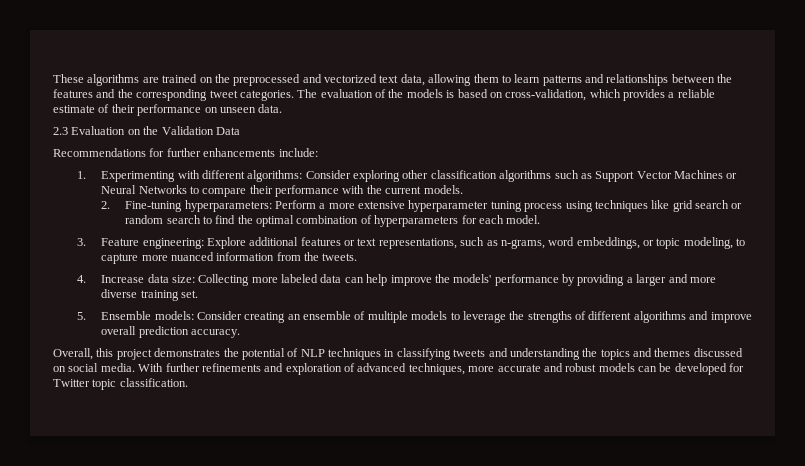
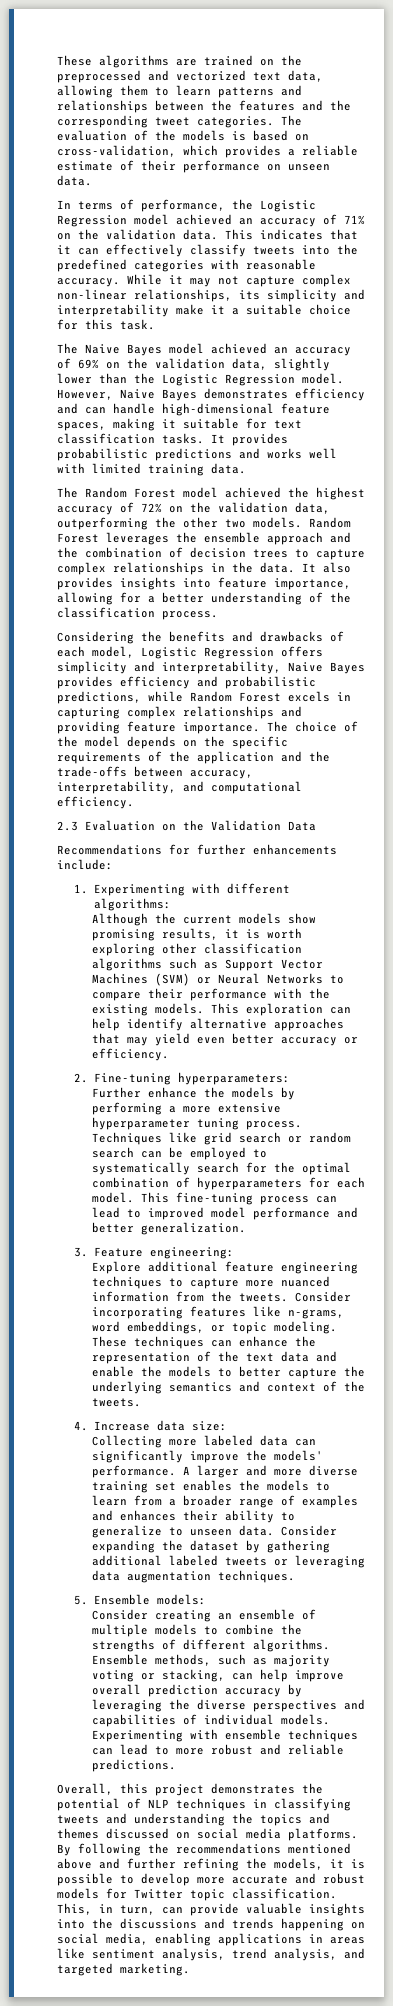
+ In terms of performance, the Logistic Regression model achieved an accuracy of 71% on the validation data. This indicates that it can effectively classify tweets into the predefined categories with reasonable accuracy. While it may not capture complex non-linear relationships, its simplicity and interpretability make it a suitable choice for this task.
+ The Naive Bayes model achieved an accuracy of 69% on the validation data, slightly lower than the Logistic Regression model. However, Naive Bayes demonstrates efficiency and can handle high-dimensional feature spaces, making it suitable for text classification tasks. It provides probabilistic predictions and works well with limited training data.
+ The Random Forest model achieved the highest accuracy of 72% on the validation data, outperforming the other two models. Random Forest leverages the ensemble approach and the combination of decision trees to capture complex relationships in the data. It also provides insights into feature importance, allowing for a better understanding of the classification process.
+ Considering the benefits and drawbacks of each model, Logistic Regression offers simplicity and interpretability, Naive Bayes provides efficiency and probabilistic predictions, while Random Forest excels in capturing complex relationships and providing feature importance. The choice of the model depends on the specific requirements of the application and the trade-offs between accuracy, interpretability, and computational efficiency.
- 1. Experimenting with different algorithms: Consider exploring other classification algorithms such as Support Vector Machines or Neural Networks to compare their performance with the current models.
- 2. Fine-tuning hyperparameters: Perform a more extensive hyperparameter tuning process using techniques like grid search or random search to find the optimal combination of hyperparameters for each model.
+ 1. Experimenting with different algorithms:
+ Although the current models show promising results, it is worth exploring other classification algorithms such as Support Vector Machines (SVM) or Neural Networks to compare their performance with the existing models. This exploration can help identify alternative approaches that may yield even better accuracy or efficiency.
+ 2. Fine-tuning hyperparameters:
+ Further enhance the models by performing a more extensive hyperparameter tuning process. Techniques like grid search or random search can be employed to systematically search for the optimal combination of hyperparameters for each model. This fine-tuning process can lead to improved model performance and better generalization.
- 3. Feature engineering: Explore additional features or text representations, such as n-grams, word embeddings, or topic modeling, to capture more nuanced information from the tweets.
+ 3. Feature engineering:
+ Explore additional feature engineering techniques to capture more nuanced information from the tweets. Consider incorporating features like n-grams, word embeddings, or topic modeling. These techniques can enhance the representation of the text data and enable the models to better capture the underlying semantics and context of the tweets.
- 4. Increase data size: Collecting more labeled data can help improve the models' performance by providing a larger and more diverse training set.
+ 4. Increase data size:
+ Collecting more labeled data can significantly improve the models' performance. A larger and more diverse training set enables the models to learn from a broader range of examples and enhances their ability to generalize to unseen data. Consider expanding the dataset by gathering additional labeled tweets or leveraging data augmentation techniques.
- 5. Ensemble models: Consider creating an ensemble of multiple models to leverage the strengths of different algorithms and improve overall prediction accuracy.
+ 5. Ensemble models:
+ Consider creating an ensemble of multiple models to combine the strengths of different algorithms. Ensemble methods, such as majority voting or stacking, can help improve overall prediction accuracy by leveraging the diverse perspectives and capabilities of individual models. Experimenting with ensemble techniques can lead to more robust and reliable predictions.
- Overall, this project demonstrates the potential of NLP techniques in classifying tweets and understanding the topics and themes discussed on social media. With further refinements and exploration of advanced techniques, more accurate and robust models can be developed for Twitter topic classification.
+ Overall, this project demonstrates the potential of NLP techniques in classifying tweets and understanding the topics and themes discussed on social media platforms. By following the recommendations mentioned above and further refining the models, it is possible to develop more accurate and robust models for Twitter topic classification.
+ This, in turn, can provide valuable insights into the discussions and trends happening on social media, enabling applications in areas like sentiment analysis, trend analysis, and targeted marketing.

